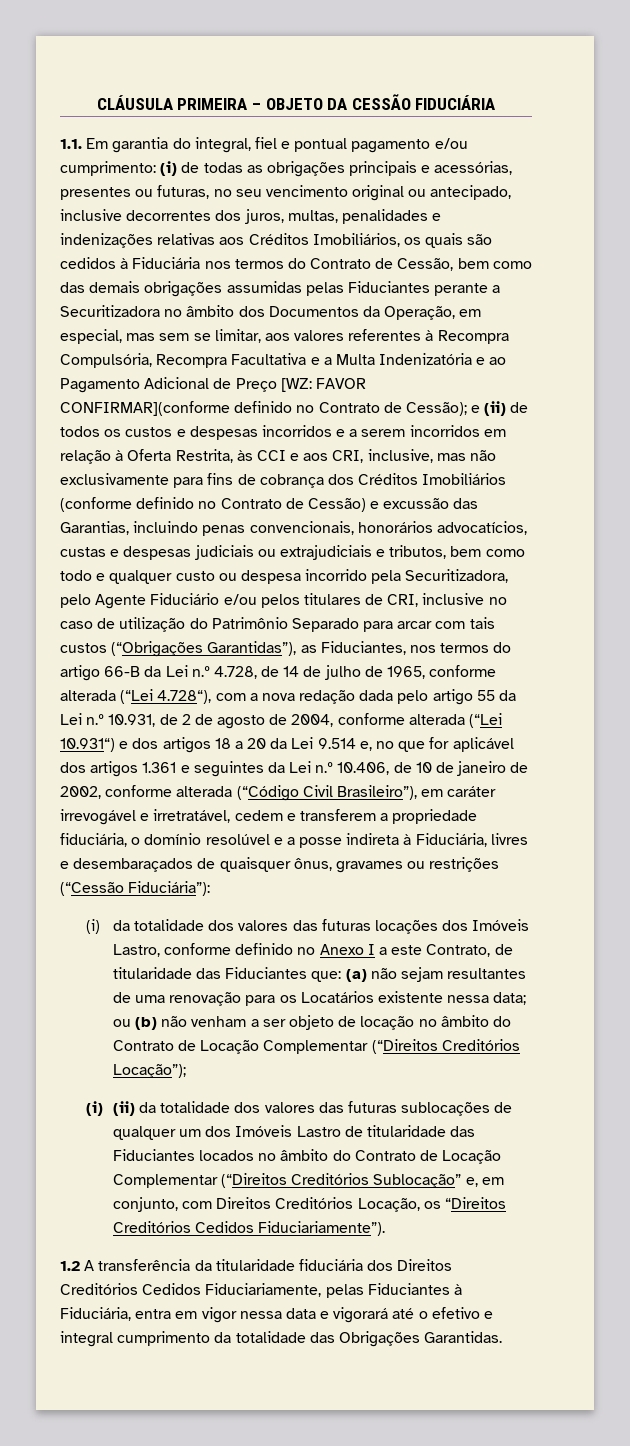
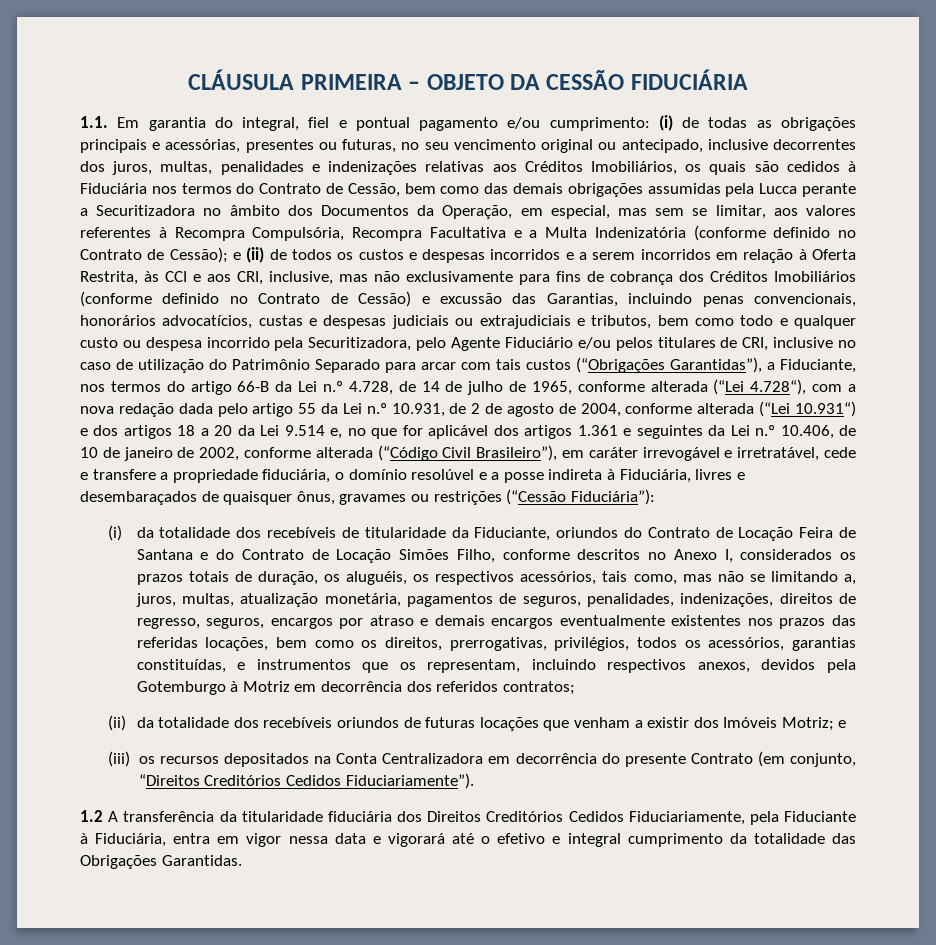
- (i) de todas as obrigações principais e acessórias, presentes ou futuras, no seu vencimento original ou antecipado, inclusive decorrentes dos juros, multas, penalidades e indenizações relativas aos Créditos Imobiliários, os quais são cedidos à Fiduciária nos termos do Contrato de Cessão, bem como das demais obrigações assumidas pelas Fiduciantes perante a Securitizadora no âmbito dos Documentos da Operação, em especial, mas sem se limitar, aos valores referentes à Recompra Compulsória, Recompra Facultativa e a Multa Indenizatória e ao Pagamento Adicional de Preço [WZ: FAVOR CONFIRMAR](conforme definido no Contrato de Cessão);
+ (i) de todas as obrigações principais e acessórias, presentes ou futuras, no seu vencimento original ou antecipado, inclusive decorrentes dos juros, multas, penalidades e indenizações relativas aos Créditos Imobiliários, os quais são cedidos à Fiduciária nos termos do Contrato de Cessão, bem como das demais obrigações assumidas pela Lucca perante a Securitizadora no âmbito dos Documentos da Operação, em especial, mas sem se limitar, aos valores referentes à Recompra Compulsória, Recompra Facultativa e a Multa Indenizatória (conforme definido no Contrato de Cessão);
- e (ii) de todos os custos e despesas incorridos e a serem incorridos em relação à Oferta Restrita, às CCI e aos CRI, inclusive, mas não exclusivamente para fins de cobrança dos Créditos Imobiliários (conforme definido no Contrato de Cessão) e excussão das Garantias, incluindo penas convencionais, honorários advocatícios, custas e despesas judiciais ou extrajudiciais e tributos, bem como todo e qualquer custo ou despesa incorrido pela Securitizadora, pelo Agente Fiduciário e/ou pelos titulares de CRI, inclusive no caso de utilização do Patrimônio Separado para arcar com tais custos (“Obrigações Garantidas”), as Fiduciantes, nos termos do artigo 66-B da Lei n.º 4.728, de 14 de julho de 1965, conforme alterada (“Lei 4.728“), com a nova redação dada pelo artigo 55 da Lei n.º 10.931, de 2 de agosto de 2004, conforme alterada (“Lei 10.931“) e dos artigos 18 a 20 da Lei 9.514 e, no que for aplicável dos artigos 1.361 e seguintes da Lei n.º 10.406, de 10 de janeiro de 2002, conforme alterada (“Código Civil Brasileiro”), em caráter irrevogável e irretratável, cedem e transferem a propriedade fiduciária, o domínio resolúvel e a posse indireta à Fiduciária, livres e desembaraçados de quaisquer ônus, gravames ou restrições (“Cessão Fiduciária”):
+ e (ii) de todos os custos e despesas incorridos e a serem incorridos em relação à Oferta Restrita, às CCI e aos CRI, inclusive, mas não exclusivamente para fins de cobrança dos Créditos Imobiliários (conforme definido no Contrato de Cessão) e excussão das Garantias, incluindo penas convencionais, honorários advocatícios, custas e despesas judiciais ou extrajudiciais e tributos, bem como todo e qualquer custo ou despesa incorrido pela Securitizadora, pelo Agente Fiduciário e/ou pelos titulares de CRI, inclusive no caso de utilização do Patrimônio Separado para arcar com tais custos (“Obrigações Garantidas”), a Fiduciante, nos termos do artigo 66-B da Lei n.º 4.728, de 14 de julho de 1965, conforme alterada (“Lei 4.728“), com a nova redação dada pelo artigo 55 da Lei n.º 10.931, de 2 de agosto de 2004, conforme alterada (“Lei 10.931“) e dos artigos 18 a 20 da Lei 9.514 e, no que for aplicável dos artigos 1.361 e seguintes da Lei n.º 10.406, de 10 de janeiro de 2002, conforme alterada (“Código Civil Brasileiro”), em caráter irrevogável e irretratável, cede e transfere a propriedade fiduciária, o domínio resolúvel e a posse indireta à Fiduciária, livres e desembaraçados de quaisquer ônus, gravames ou restrições (“Cessão Fiduciária”):
- (i) da totalidade dos valores das futuras locações dos Imóveis Lastro, conforme definido no Anexo I a este Contrato, de titularidade das Fiduciantes que: (a) não sejam resultantes de uma renovação para os Locatários existente nessa data; ou (b) não venham a ser objeto de locação no âmbito do Contrato de Locação Complementar (“Direitos Creditórios Locação”);
- (i) (ii) da totalidade dos valores das futuras sublocações de qualquer um dos Imóveis Lastro de titularidade das Fiduciantes locados no âmbito do Contrato de Locação Complementar (“Direitos Creditórios Sublocação” e, em conjunto, com Direitos Creditórios Locação, os “Direitos Creditórios Cedidos Fiduciariamente”).
+ (i) da totalidade dos recebíveis de titularidade da Fiduciante, oriundos do Contrato de Locação Feira de Santana e do Contrato de Locação Simões Filho, conforme descritos no Anexo I, considerados os prazos totais de duração, os aluguéis, os respectivos acessórios, tais como, mas não se limitando a, juros, multas, atualização monetária, pagamentos de seguros, penalidades, indenizações, direitos de regresso, seguros, encargos por atraso e demais encargos eventualmente existentes nos prazos das referidas locações, bem como os direitos, prerrogativas, privilégios, todos os acessórios, garantias constituídas, e instrumentos que os representam, incluindo respectivos anexos, devidos pela Gotemburgo à Motriz em decorrência dos referidos contratos;
+ (ii) da totalidade dos recebíveis oriundos de futuras locações que venham a existir dos Imóveis Motriz; e
+ (iii) os recursos depositados na Conta Centralizadora em decorrência do presente Contrato (em conjunto, “Direitos Creditórios Cedidos Fiduciariamente”).
- 1.2 A transferência da titularidade fiduciária dos Direitos Creditórios Cedidos Fiduciariamente, pelas Fiduciantes à Fiduciária, entra em vigor nessa data e vigorará até o efetivo e integral cumprimento da totalidade das Obrigações Garantidas.
+ 1.2 A transferência da titularidade fiduciária dos Direitos Creditórios Cedidos Fiduciariamente, pela Fiduciante à Fiduciária, entra em vigor nessa data e vigorará até o efetivo e integral cumprimento da totalidade das Obrigações Garantidas.

